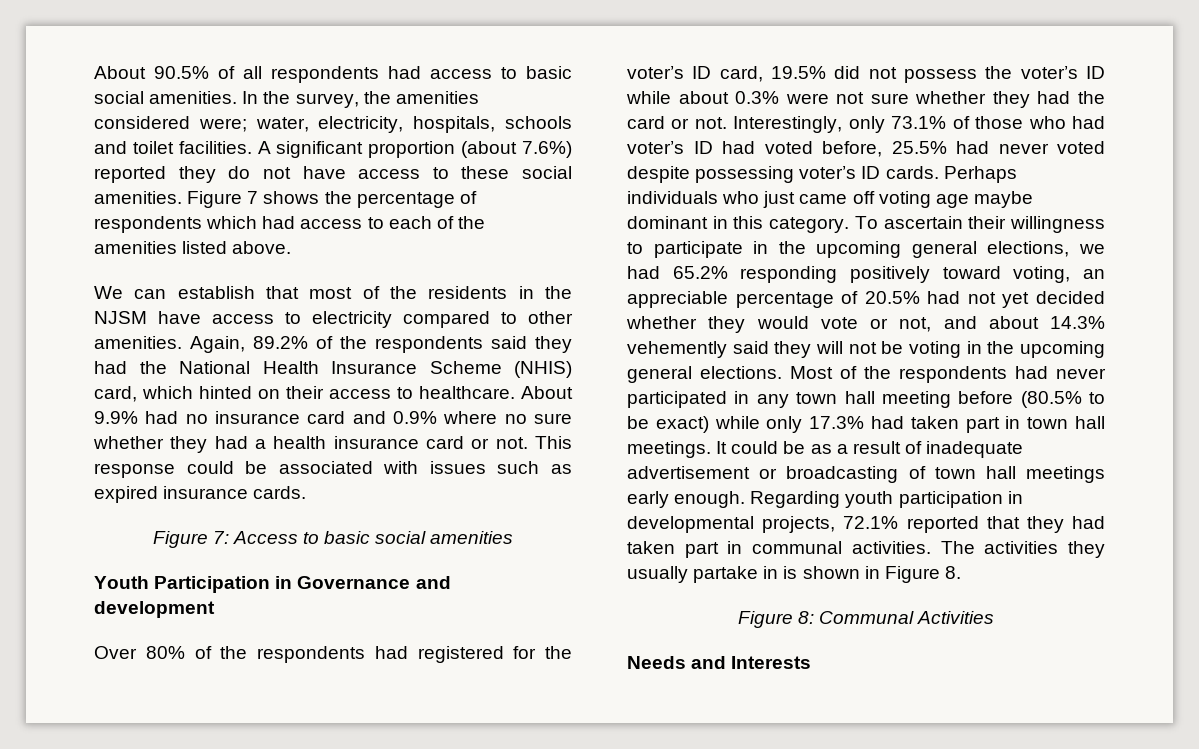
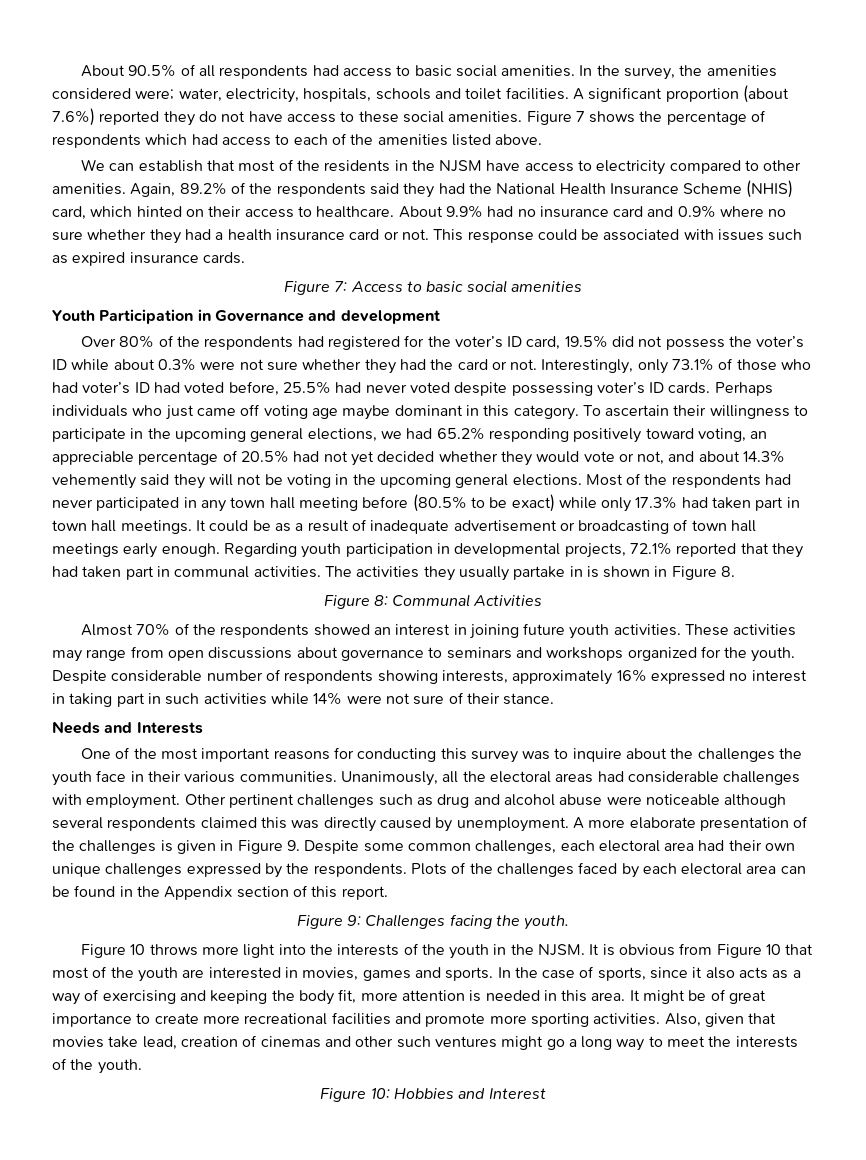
+ Almost 70% of the respondents showed an interest in joining future youth activities. These activities may range from open discussions about governance to seminars and workshops organized for the youth. Despite considerable number of respondents showing interests, approximately 16% expressed no interest in taking part in such activities while 14% were not sure of their stance.
  Needs and Interests
+ One of the most important reasons for conducting this survey was to inquire about the challenges the youth face in their various communities. Unanimously, all the electoral areas had considerable challenges with employment. Other pertinent challenges such as drug and alcohol abuse were noticeable although several respondents claimed this was directly caused by unemployment. A more elaborate presentation of the challenges is given in Figure 9. Despite some common challenges, each electoral area had their own unique challenges expressed by the respondents. Plots of the challenges faced by each electoral area can be found in the Appendix section of this report.
+ Figure 9: Challenges facing the youth.
+ Figure 10 throws more light into the interests of the youth in the NJSM. It is obvious from Figure 10 that most of the youth are interested in movies, games and sports. In the case of sports, since it also acts as a way of exercising and keeping the body fit, more attention is needed in this area. It might be of great importance to create more recreational facilities and promote more sporting activities. Also, given that movies take lead, creation of cinemas and other such ventures might go a long way to meet the interests of the youth.
+ Figure 10: Hobbies and Interest

